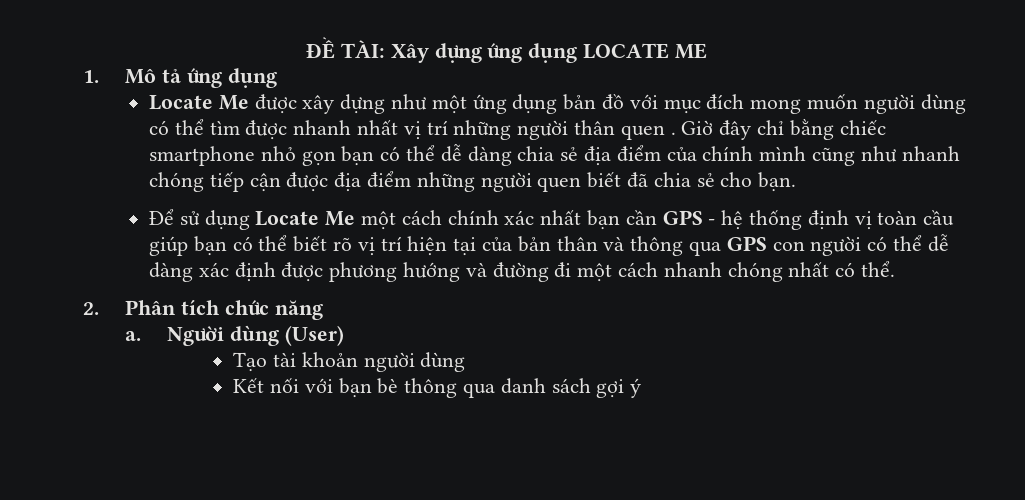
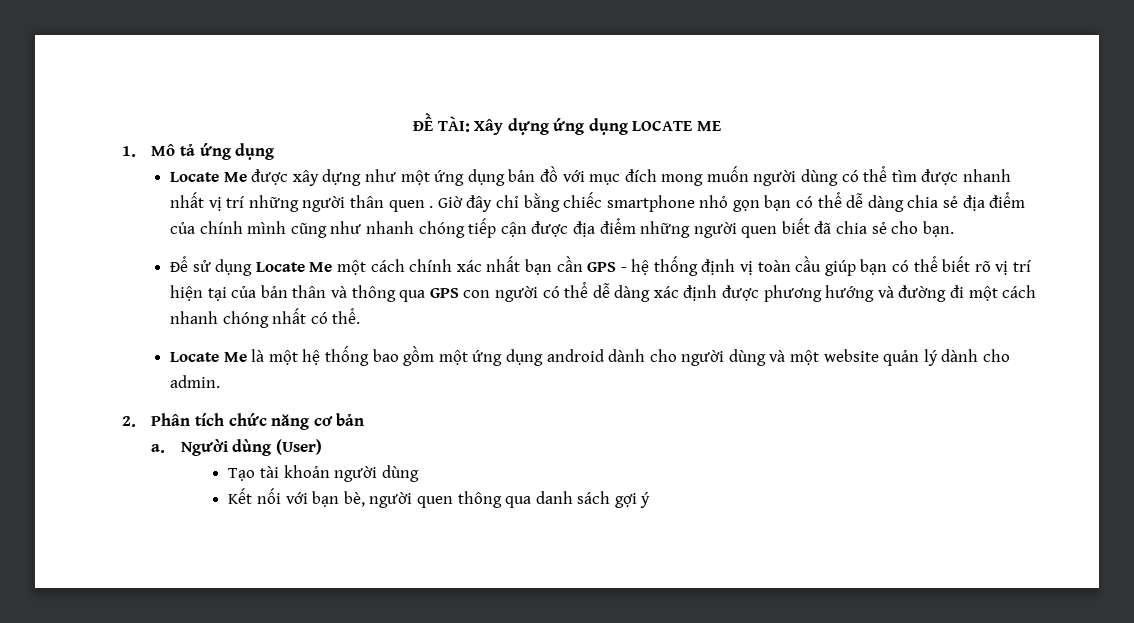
+ Locate Me là một hệ thống bao gồm một ứng dụng android dành cho người dùng và một website quản lý dành cho admin.
- 2. Phân tích chức năng
+ 2. Phân tích chức năng cơ bản
- Kết nối với bạn bè thông qua danh sách gợi ý
+ Kết nối với bạn bè, người quen thông qua danh sách gợi ý

